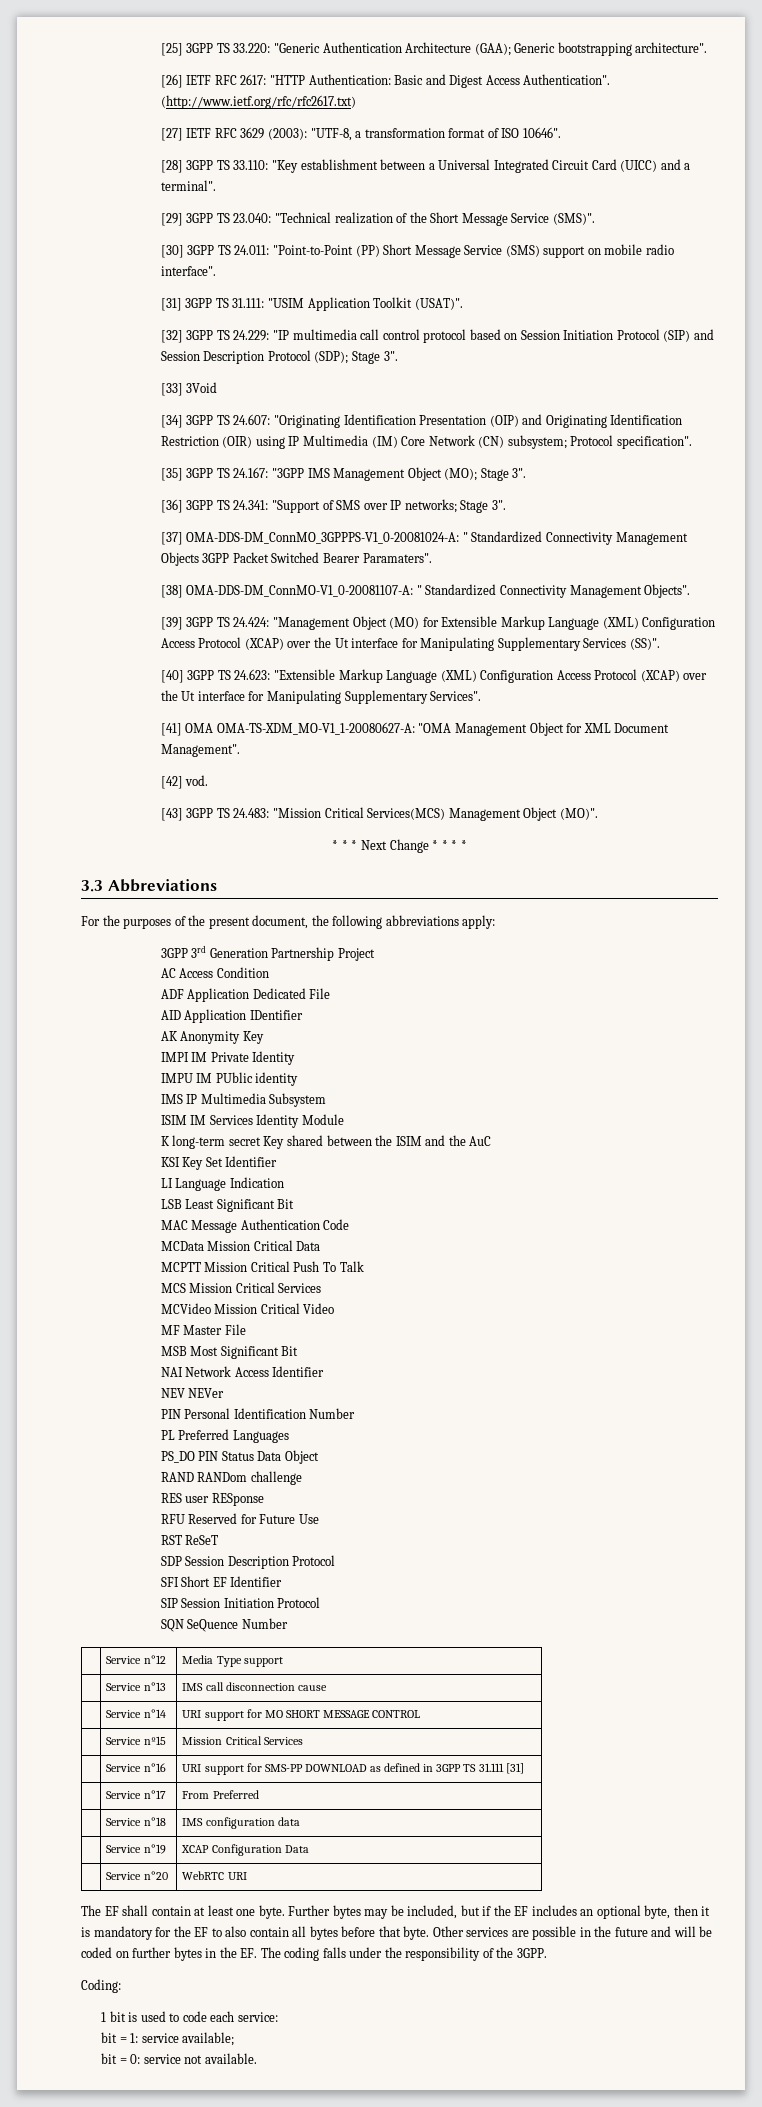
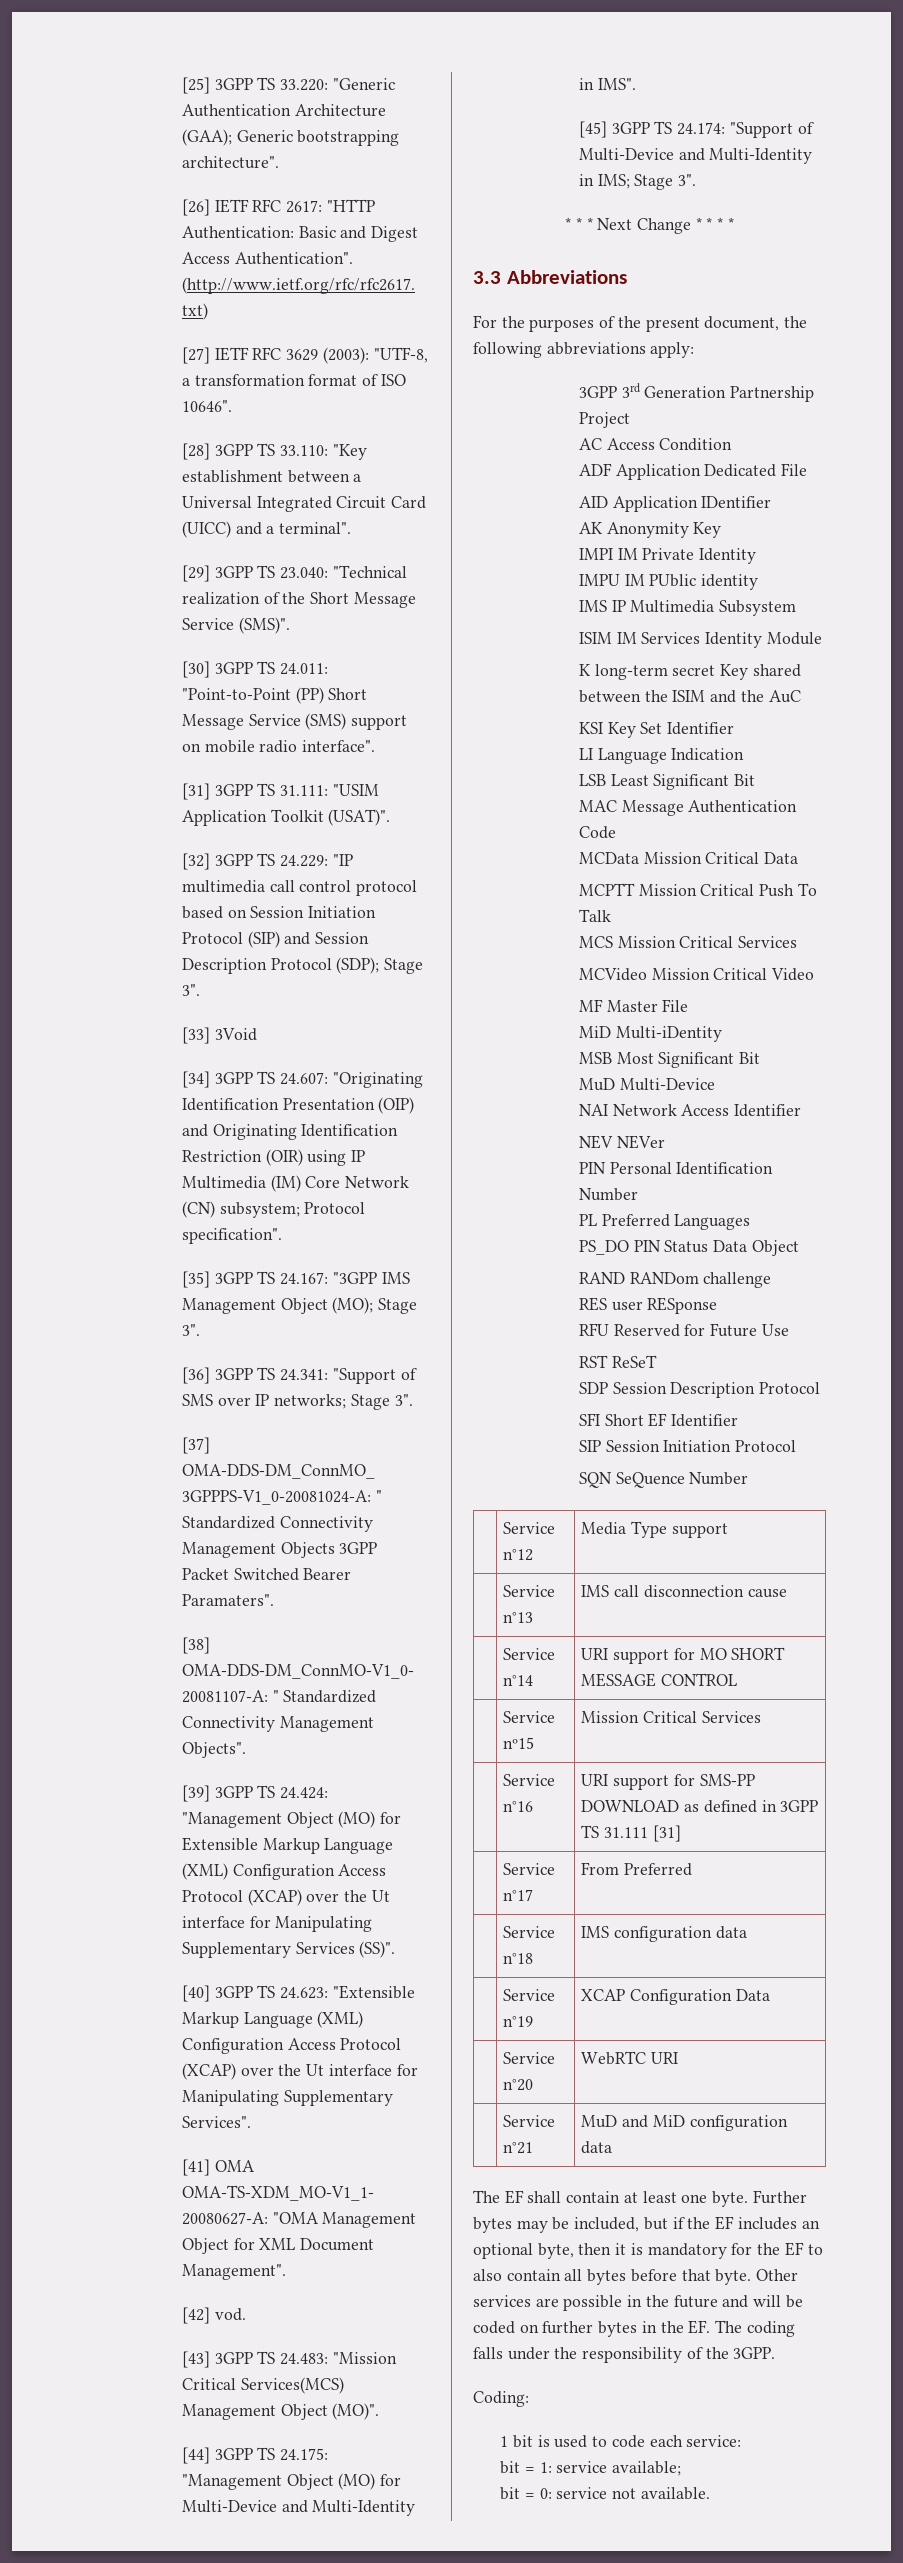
+ [44] 3GPP TS 24.175: "Management Object (MO) for Multi-Device and Multi-Identity in IMS".
+ [45] 3GPP TS 24.174: "Support of Multi-Device and Multi-Identity in IMS; Stage 3".
+ MiD Multi-iDentity
+ MuD Multi-Device
+ | Service n°21 | MuD and MiD configuration data

